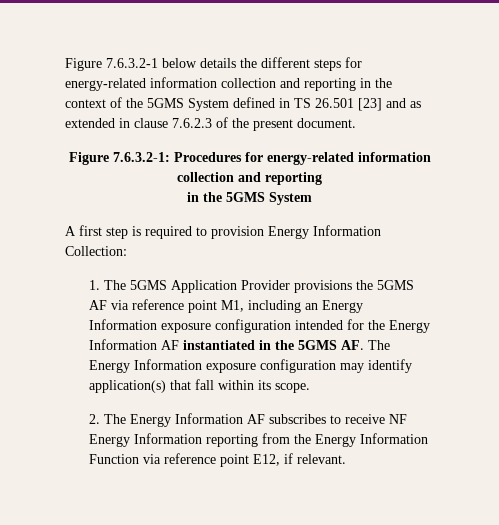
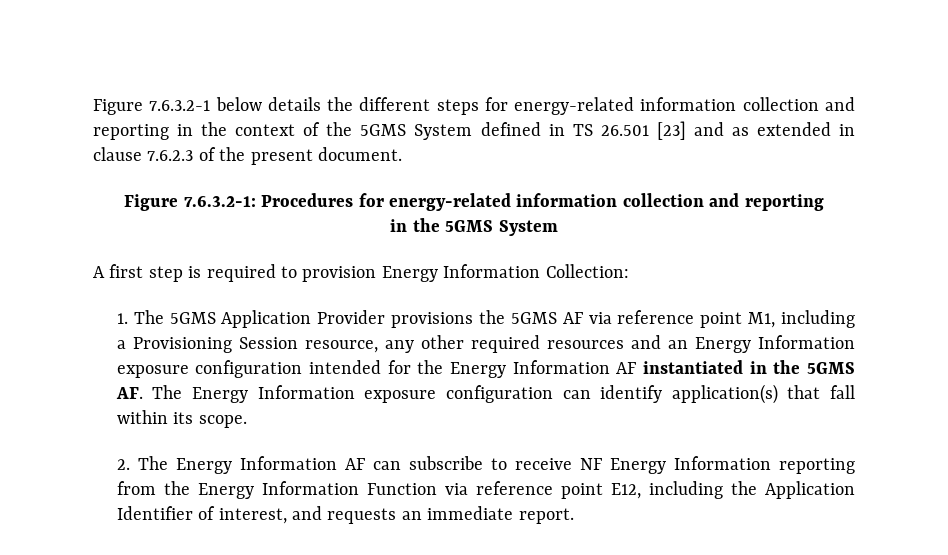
- 1. The 5GMS Application Provider provisions the 5GMS AF via reference point M1, including an Energy Information exposure configuration intended for the Energy Information AF instantiated in the 5GMS AF. The Energy Information exposure configuration may identify application(s) that fall within its scope.
+ 1. The 5GMS Application Provider provisions the 5GMS AF via reference point M1, including a Provisioning Session resource, any other required resources and an Energy Information exposure configuration intended for the Energy Information AF instantiated in the 5GMS AF. The Energy Information exposure configuration can identify application(s) that fall within its scope.
- 2. The Energy Information AF subscribes to receive NF Energy Information reporting from the Energy Information Function via reference point E12, if relevant.
+ 2. The Energy Information AF can subscribe to receive NF Energy Information reporting from the Energy Information Function via reference point E12, including the Application Identifier of interest, and requests an immediate report.

